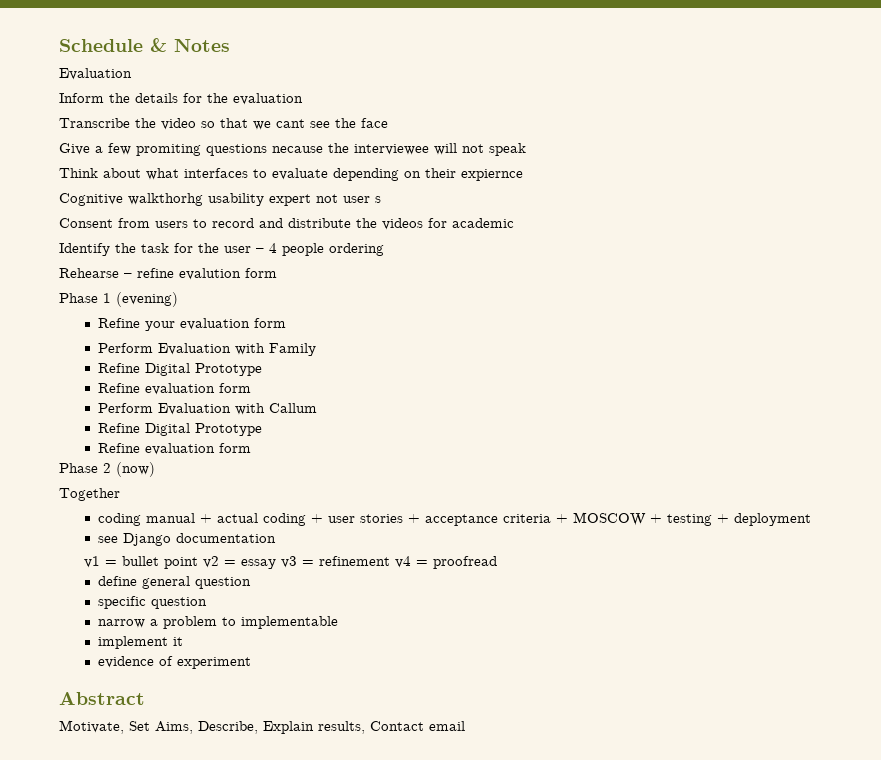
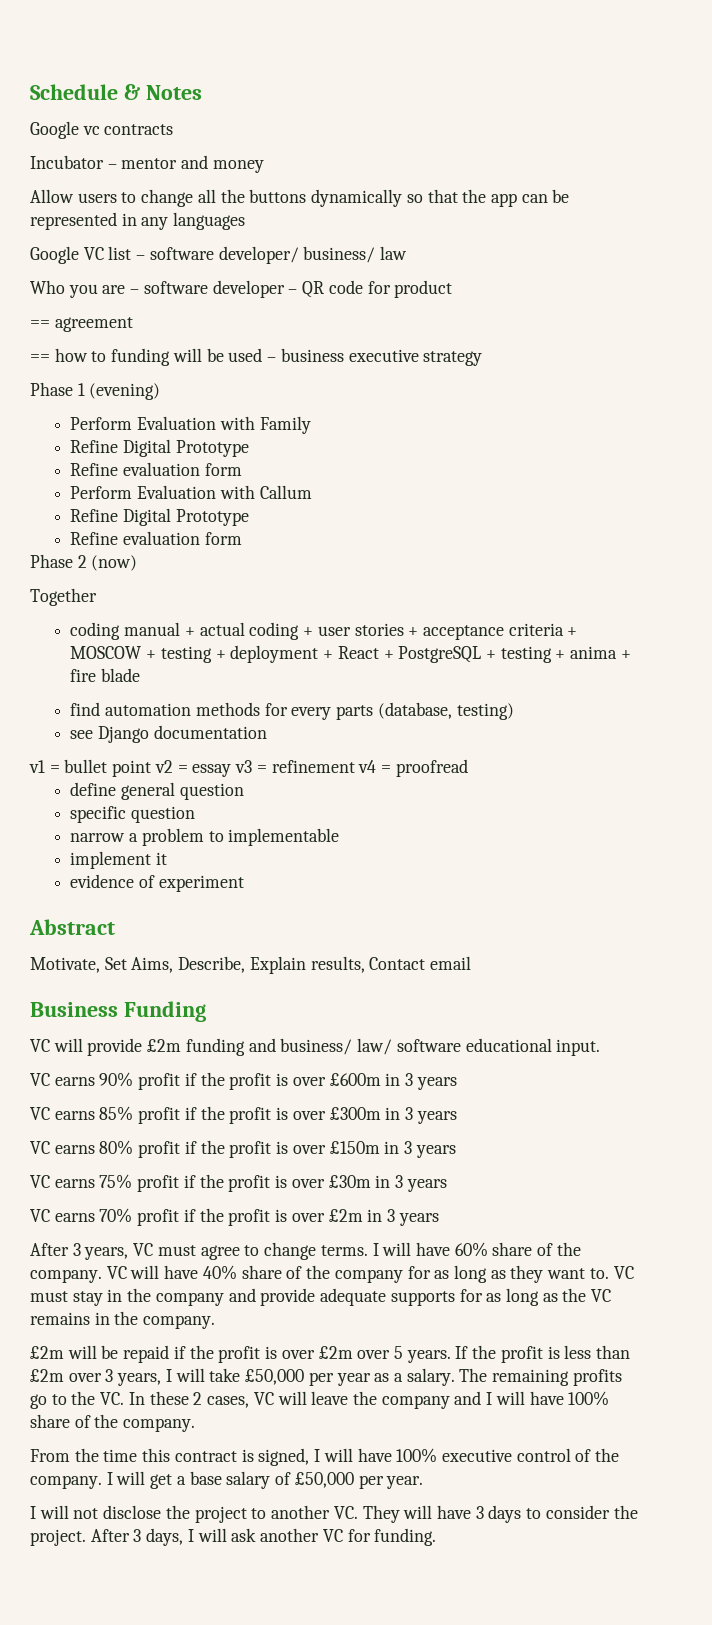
  Schedule & Notes
- Evaluation
- Inform the details for the evaluation
- Transcribe the video so that we cant see the face
- Give a few promiting questions necause the interviewee will not speak
- Think about what interfaces to evaluate depending on their expiernce
- Cognitive walkthorhg usability expert not user s
- Consent from users to record and distribute the videos for academic
- Identify the task for the user – 4 people ordering
- Rehearse – refine evalution form
+ Google vc contracts
+ Incubator – mentor and money
+ Allow users to change all the buttons dynamically so that the app can be represented in any languages
+ Google VC list – software developer/ business/ law
+ Who you are – software developer – QR code for product
+ == agreement
+ == how to funding will be used – business executive strategy
- Refine your evaluation form
- coding manual + actual coding + user stories + acceptance criteria + MOSCOW + testing + deployment
+ coding manual + actual coding + user stories + acceptance criteria + MOSCOW + testing + deployment + React + PostgreSQL + testing + anima + fire blade
+ find automation methods for every parts (database, testing)
+ Business Funding
+ VC will provide £2m funding and business/ law/ software educational input.
+ VC earns 90% profit if the profit is over £600m in 3 years
+ VC earns 85% profit if the profit is over £300m in 3 years
+ VC earns 80% profit if the profit is over £150m in 3 years
+ VC earns 75% profit if the profit is over £30m in 3 years
+ VC earns 70% profit if the profit is over £2m in 3 years
+ After 3 years, VC must agree to change terms. I will have 60% share of the company. VC will have 40% share of the company for as long as they want to. VC must stay in the company and provide adequate supports for as long as the VC remains in the company.
+ £2m will be repaid if the profit is over £2m over 5 years. If the profit is less than £2m over 3 years, I will take £50,000 per year as a salary. The remaining profits go to the VC. In these 2 cases, VC will leave the company and I will have 100% share of the company.
+ From the time this contract is signed, I will have 100% executive control of the company. I will get a base salary of £50,000 per year.
+ I will not disclose the project to another VC. They will have 3 days to consider the project. After 3 days, I will ask another VC for funding.

